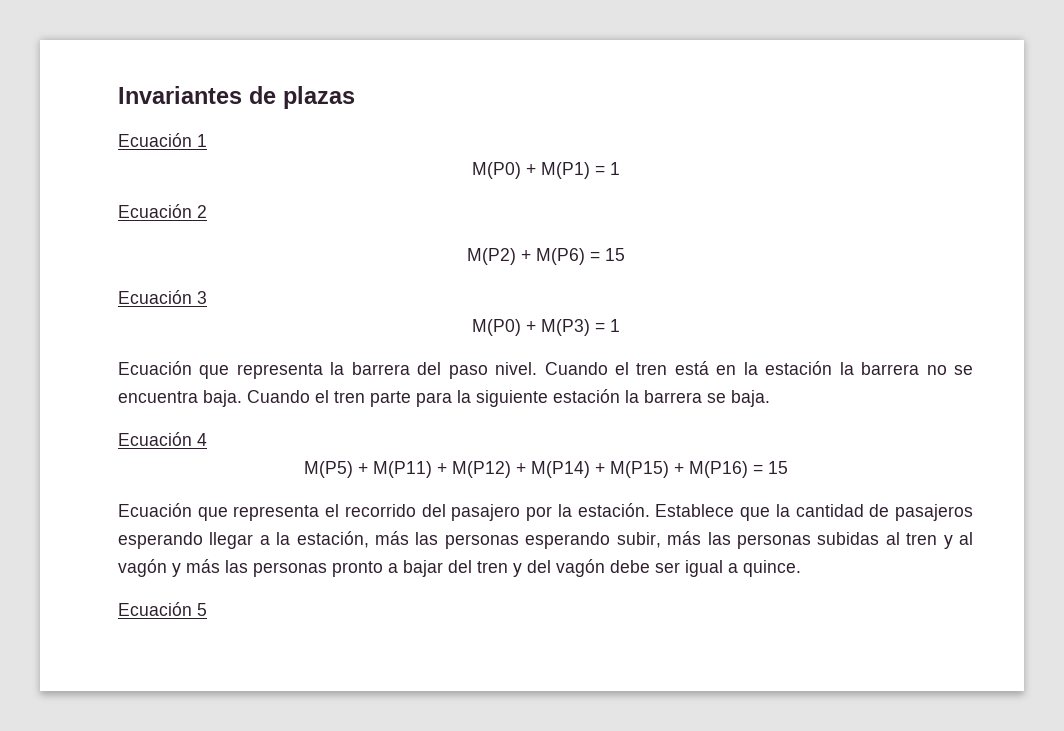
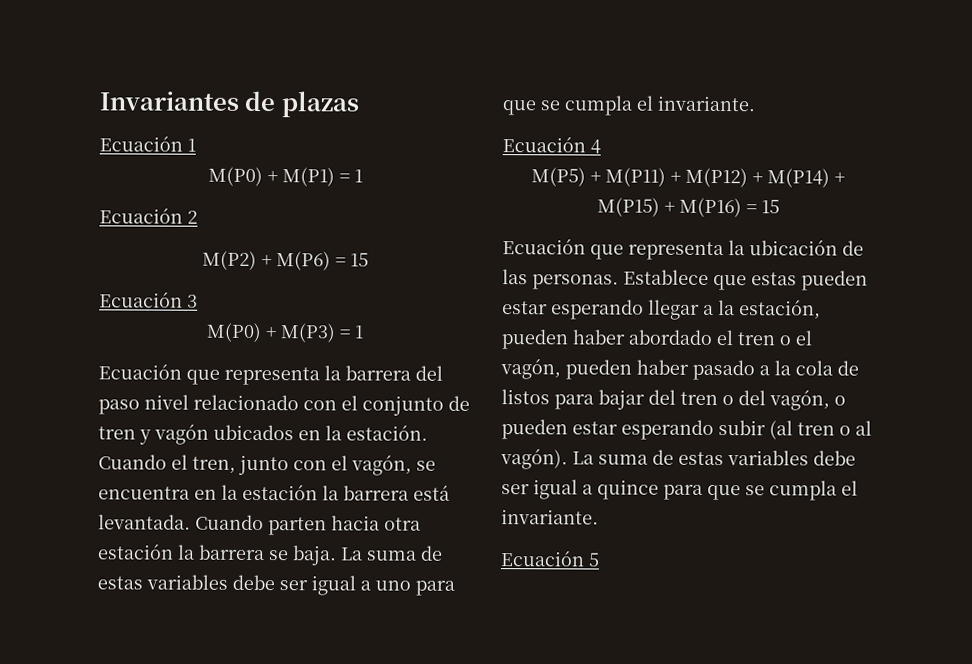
- Ecuación que representa la barrera del paso nivel. Cuando el tren está en la estación la barrera no se encuentra baja. Cuando el tren parte para la siguiente estación la barrera se baja.
+ Ecuación que representa la barrera del paso nivel relacionado con el conjunto de tren y vagón ubicados en la estación. Cuando el tren, junto con el vagón, se encuentra en la estación la barrera está levantada. Cuando parten hacia otra estación la barrera se baja. La suma de estas variables debe ser igual a uno para que se cumpla el invariante.
- Ecuación que representa el recorrido del pasajero por la estación. Establece que la cantidad de pasajeros esperando llegar a la estación, más las personas esperando subir, más las personas subidas al tren y al vagón y más las personas pronto a bajar del tren y del vagón debe ser igual a quince.
+ Ecuación que representa la ubicación de las personas. Establece que estas pueden estar esperando llegar a la estación, pueden haber abordado el tren o el vagón, pueden haber pasado a la cola de listos para bajar del tren o del vagón, o pueden estar esperando subir (al tren o al vagón). La suma de estas variables debe ser igual a quince para que se cumpla el invariante.

